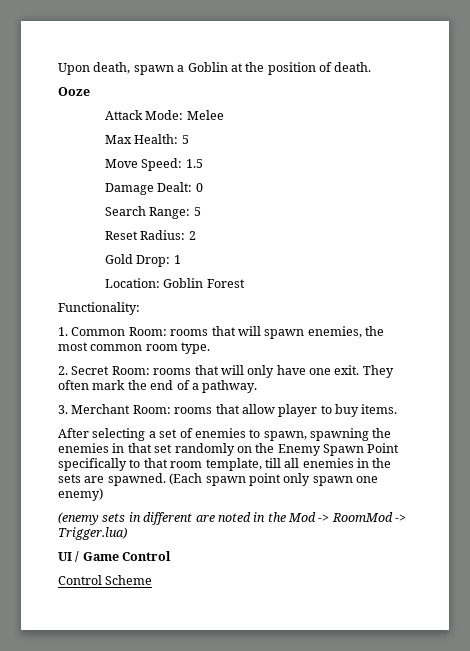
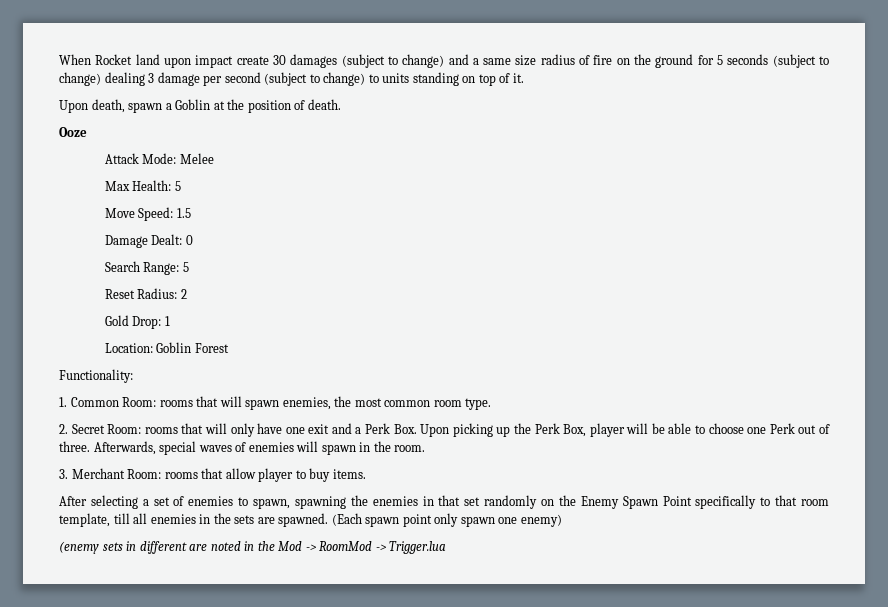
+ When Rocket land upon impact create 30 damages (subject to change) and a same size radius of fire on the ground for 5 seconds (subject to change) dealing 3 damage per second (subject to change) to units standing on top of it.
- 2. Secret Room: rooms that will only have one exit. They often mark the end of a pathway.
+ 2. Secret Room: rooms that will only have one exit and a Perk Box. Upon picking up the Perk Box, player will be able to choose one Perk out of three. Afterwards, special waves of enemies will spawn in the room.
- (enemy sets in different are noted in the Mod -> RoomMod -> Trigger.lua)
- UI / Game Control
- Control Scheme
+ (enemy sets in different are noted in the Mod -> RoomMod -> Trigger.lua

